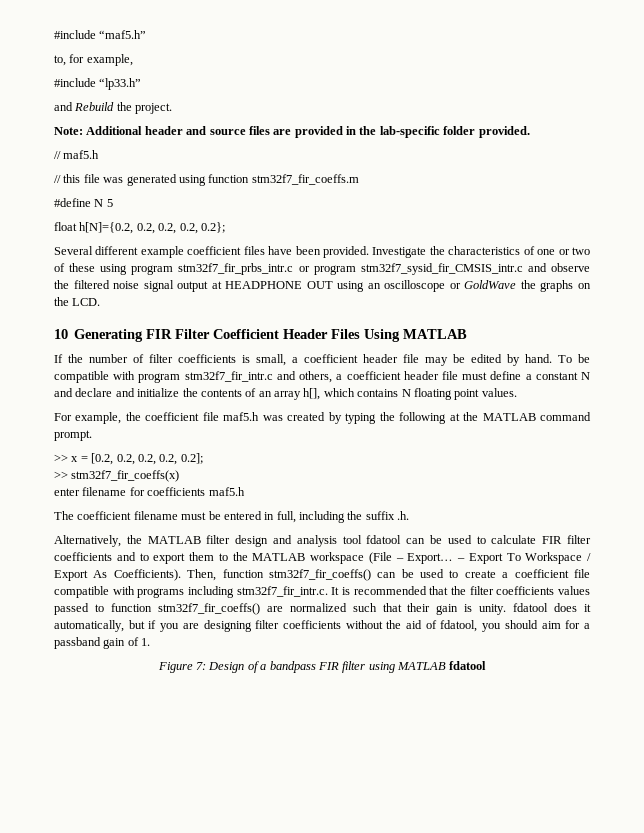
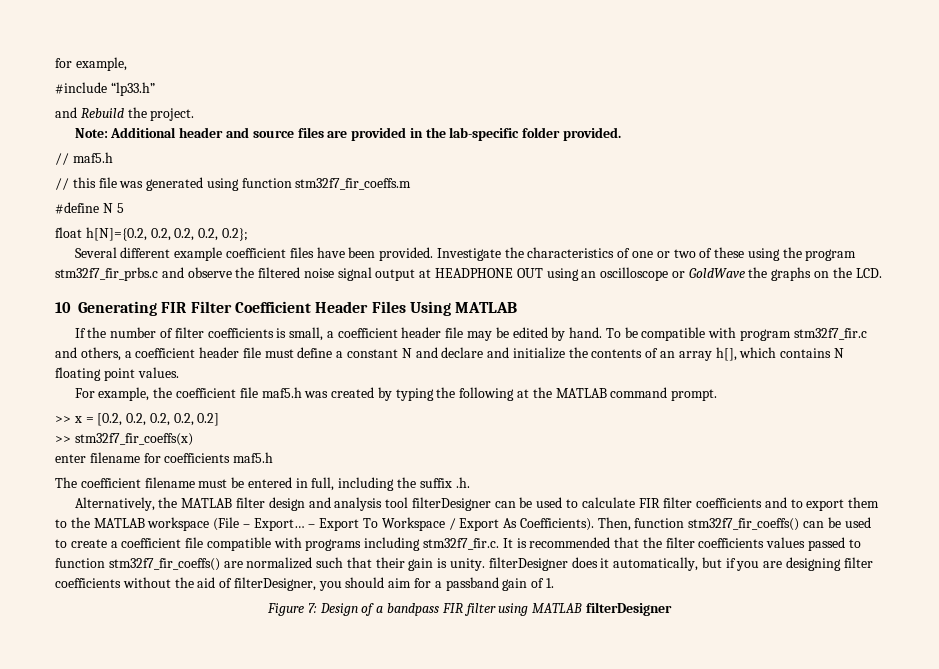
- #include “maf5.h”
- to, for example,
+ for example,
- Investigate the characteristics of one or two of these using program stm32f7_fir_prbs_intr.c or program stm32f7_sysid_fir_CMSIS_intr.c and observe the filtered noise signal output at HEADPHONE OUT using an oscilloscope or GoldWave the graphs on the LCD.
+ Investigate the characteristics of one or two of these using the program stm32f7_fir_prbs.c and observe the filtered noise signal output at HEADPHONE OUT using an oscilloscope or GoldWave the graphs on the LCD.
- To be compatible with program stm32f7_fir_intr.c and others, a coefficient header file must define a constant N and declare and initialize the contents of an array h[], which contains N floating point values.
+ To be compatible with program stm32f7_fir.c and others, a coefficient header file must define a constant N and declare and initialize the contents of an array h[], which contains N floating point values.
- >> x = [0.2, 0.2, 0.2, 0.2, 0.2];
+ >> x = [0.2, 0.2, 0.2, 0.2, 0.2]
- Alternatively, the MATLAB filter design and analysis tool fdatool can be used to calculate FIR filter coefficients and to export them to the MATLAB workspace (File – Export…
+ Alternatively, the MATLAB filter design and analysis tool filterDesigner can be used to calculate FIR filter coefficients and to export them to the MATLAB workspace (File – Export…
- Then, function stm32f7_fir_coeffs() can be used to create a coefficient file compatible with programs including stm32f7_fir_intr.c. It is recommended that the filter coefficients values passed to function stm32f7_fir_coeffs() are normalized such that their gain is unity. fdatool does it automatically, but if you are designing filter coefficients without the aid of fdatool, you should aim for a passband gain of 1.
+ Then, function stm32f7_fir_coeffs() can be used to create a coefficient file compatible with programs including stm32f7_fir.c. It is recommended that the filter coefficients values passed to function stm32f7_fir_coeffs() are normalized such that their gain is unity. filterDesigner does it automatically, but if you are designing filter coefficients without the aid of filterDesigner, you should aim for a passband gain of 1.
- Figure 7: Design of a bandpass FIR filter using MATLAB fdatool
+ Figure 7: Design of a bandpass FIR filter using MATLAB filterDesigner

